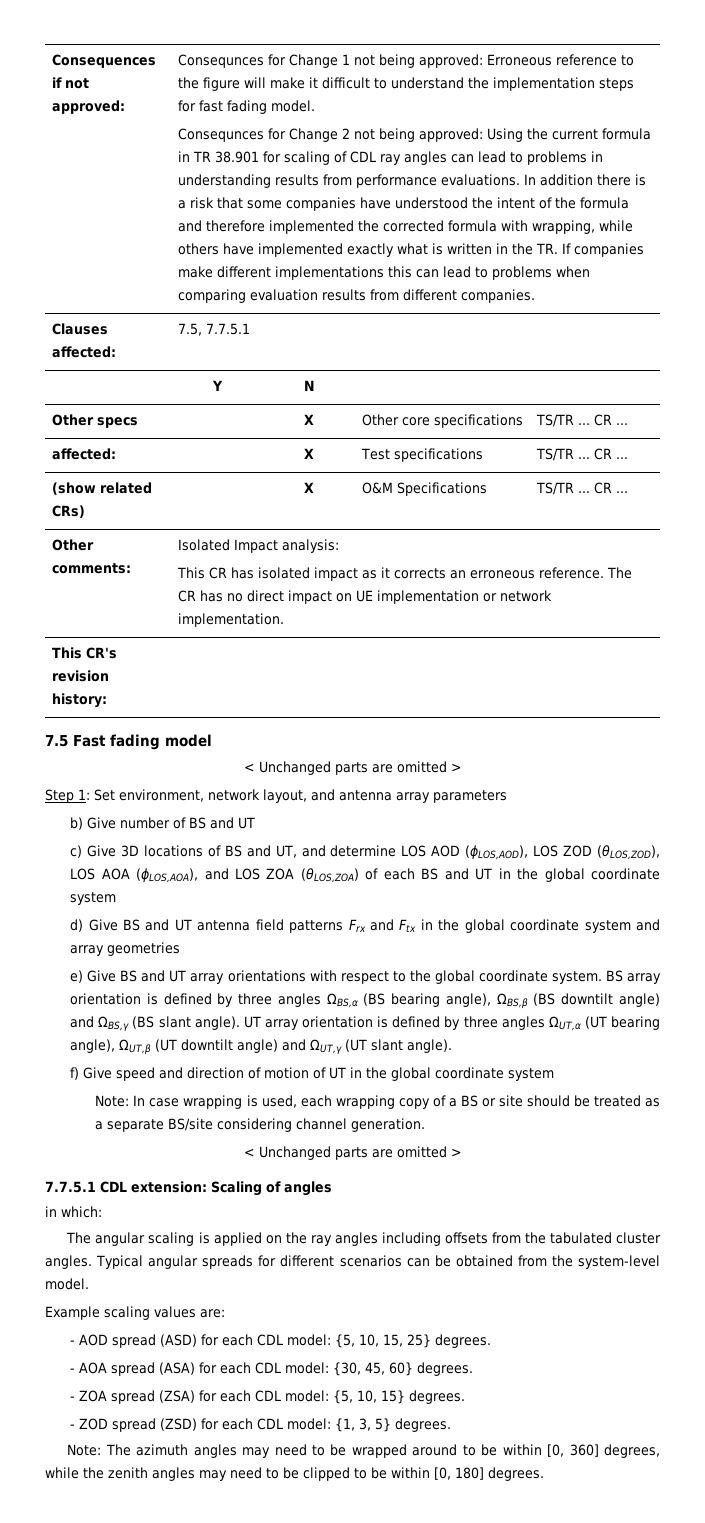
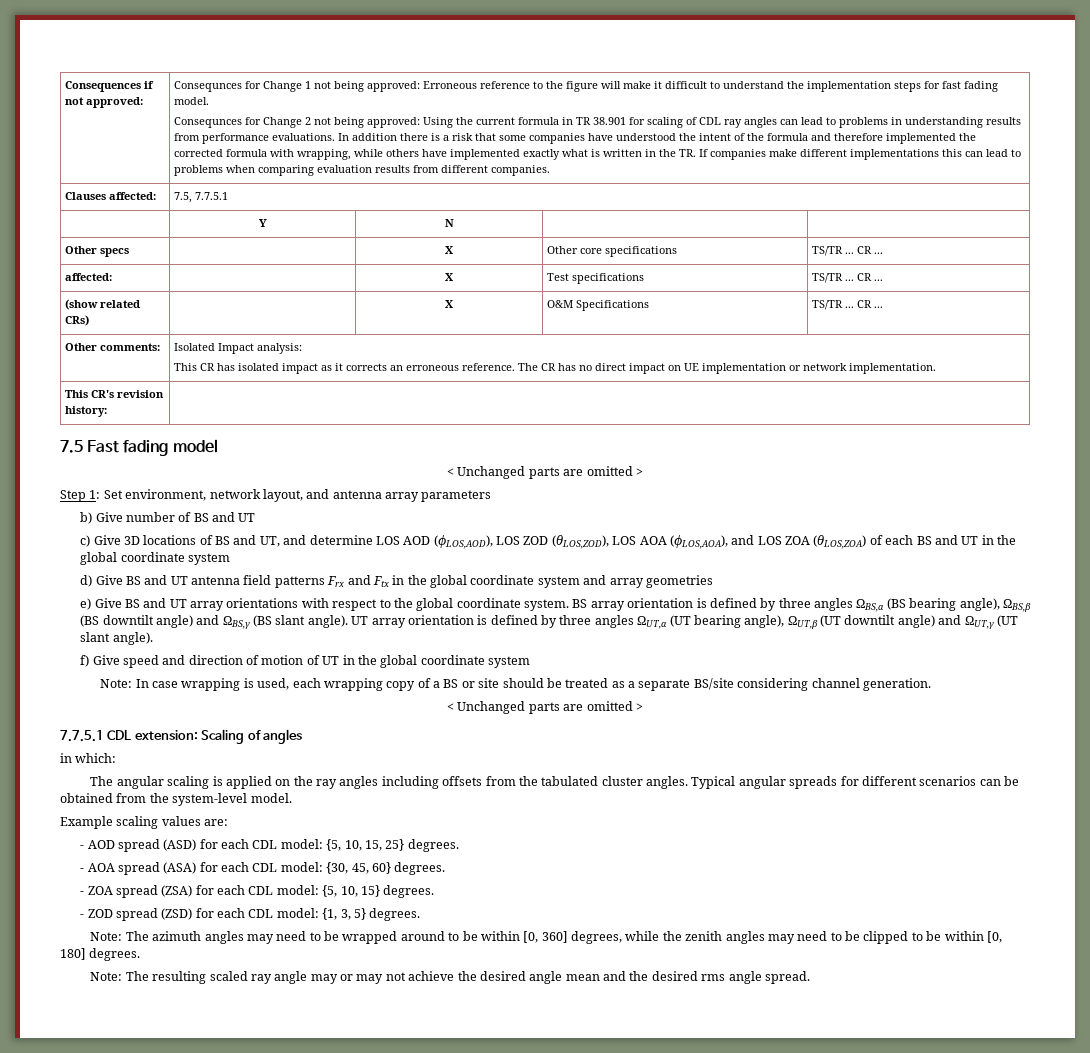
+ Note: The resulting scaled ray angle may or may not achieve the desired angle mean and the desired rms angle spread.

